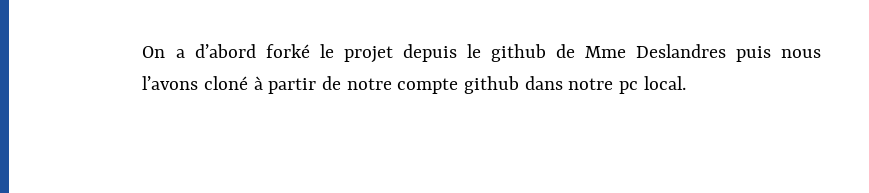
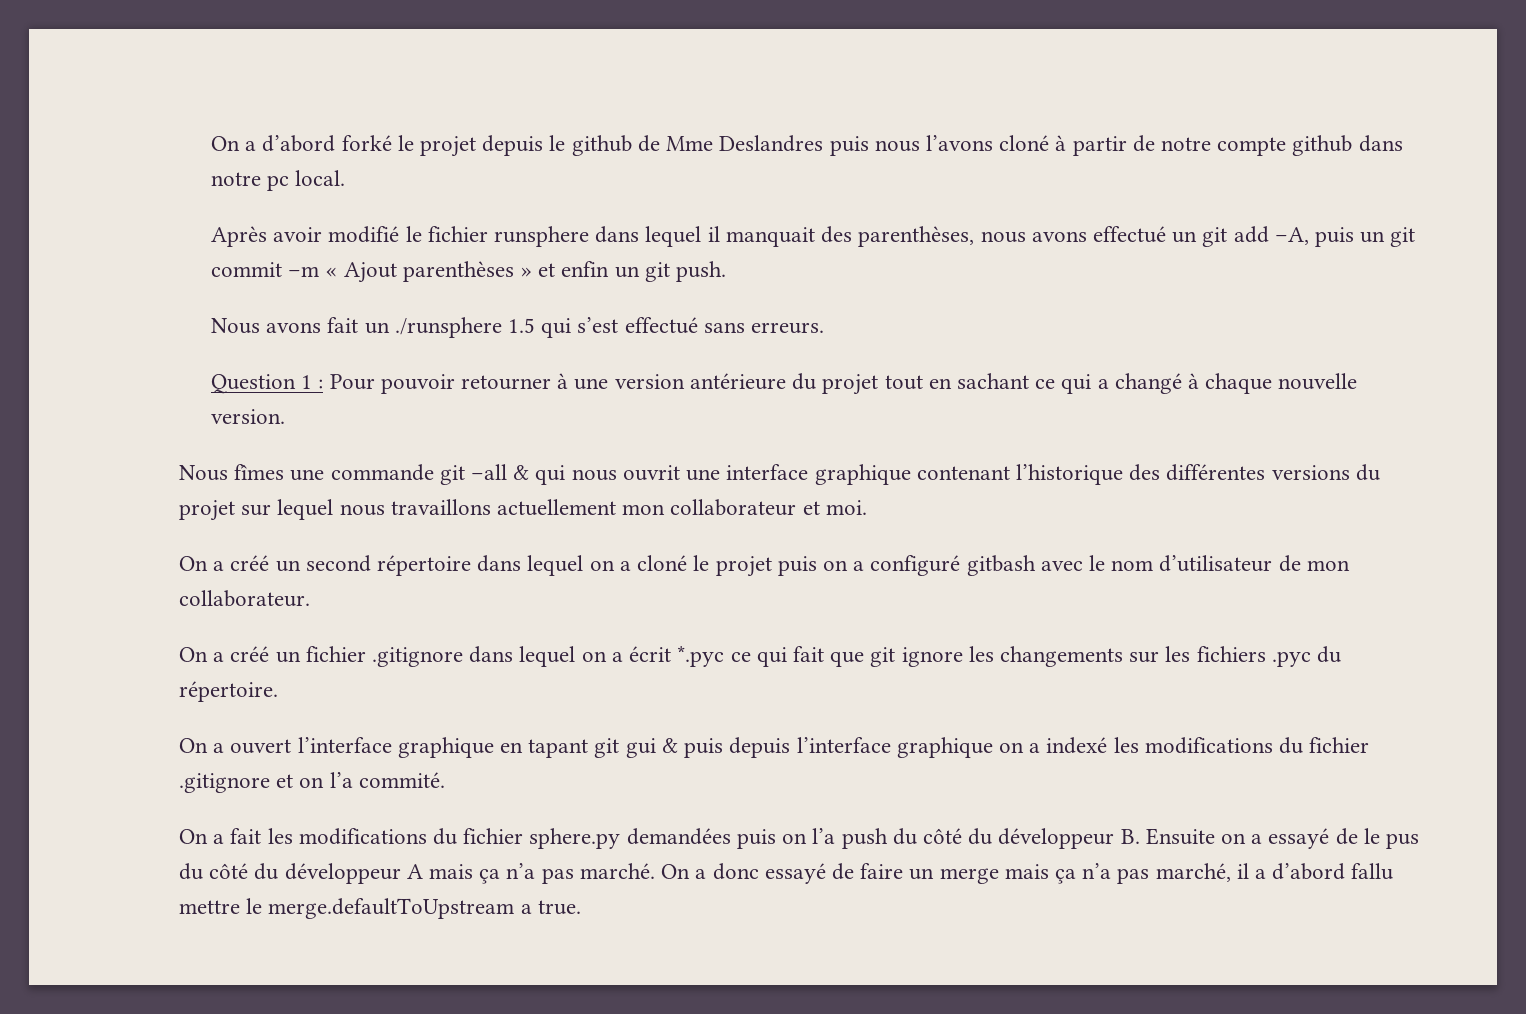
+ Après avoir modifié le fichier runsphere dans lequel il manquait des parenthèses, nous avons effectué un git add –A, puis un git commit –m « Ajout parenthèses » et enfin un git push.
+ Nous avons fait un ./runsphere 1.5 qui s’est effectué sans erreurs.
+ Question 1 : Pour pouvoir retourner à une version antérieure du projet tout en sachant ce qui a changé à chaque nouvelle version.
+ Nous fîmes une commande git –all & qui nous ouvrit une interface graphique contenant l’historique des différentes versions du projet sur lequel nous travaillons actuellement mon collaborateur et moi.
+ On a créé un second répertoire dans lequel on a cloné le projet puis on a configuré gitbash avec le nom d’utilisateur de mon collaborateur.
+ On a créé un fichier .gitignore dans lequel on a écrit *.pyc ce qui fait que git ignore les changements sur les fichiers .pyc du répertoire.
+ On a ouvert l’interface graphique en tapant git gui & puis depuis l’interface graphique on a indexé les modifications du fichier .gitignore et on l’a commité.
+ On a fait les modifications du fichier sphere.py demandées puis on l’a push du côté du développeur B. Ensuite on a essayé de le pus du côté du développeur A mais ça n’a pas marché. On a donc essayé de faire un merge mais ça n’a pas marché, il a d’abord fallu mettre le merge.defaultToUpstream a true.

